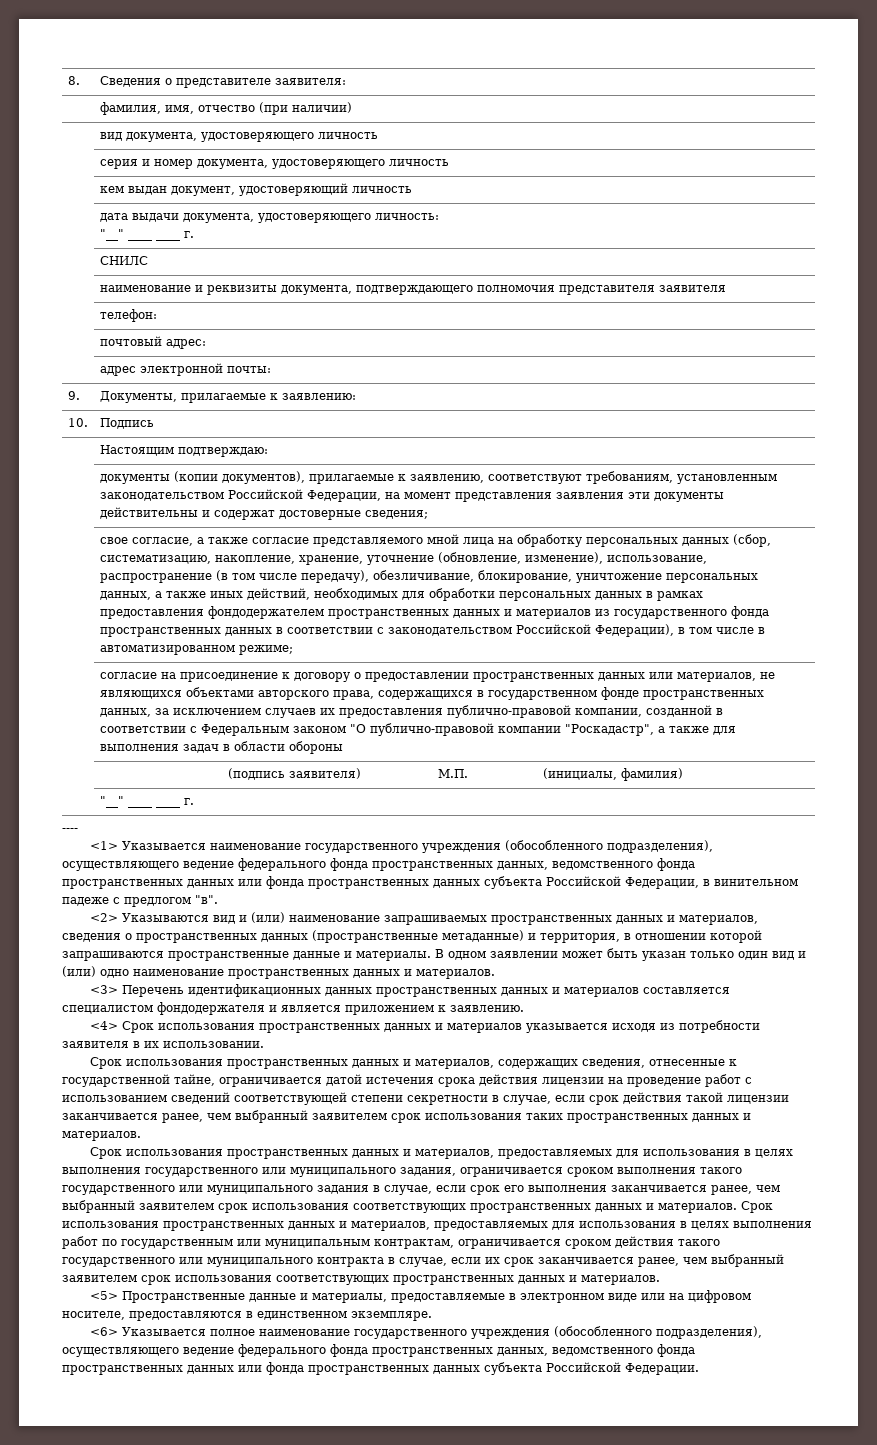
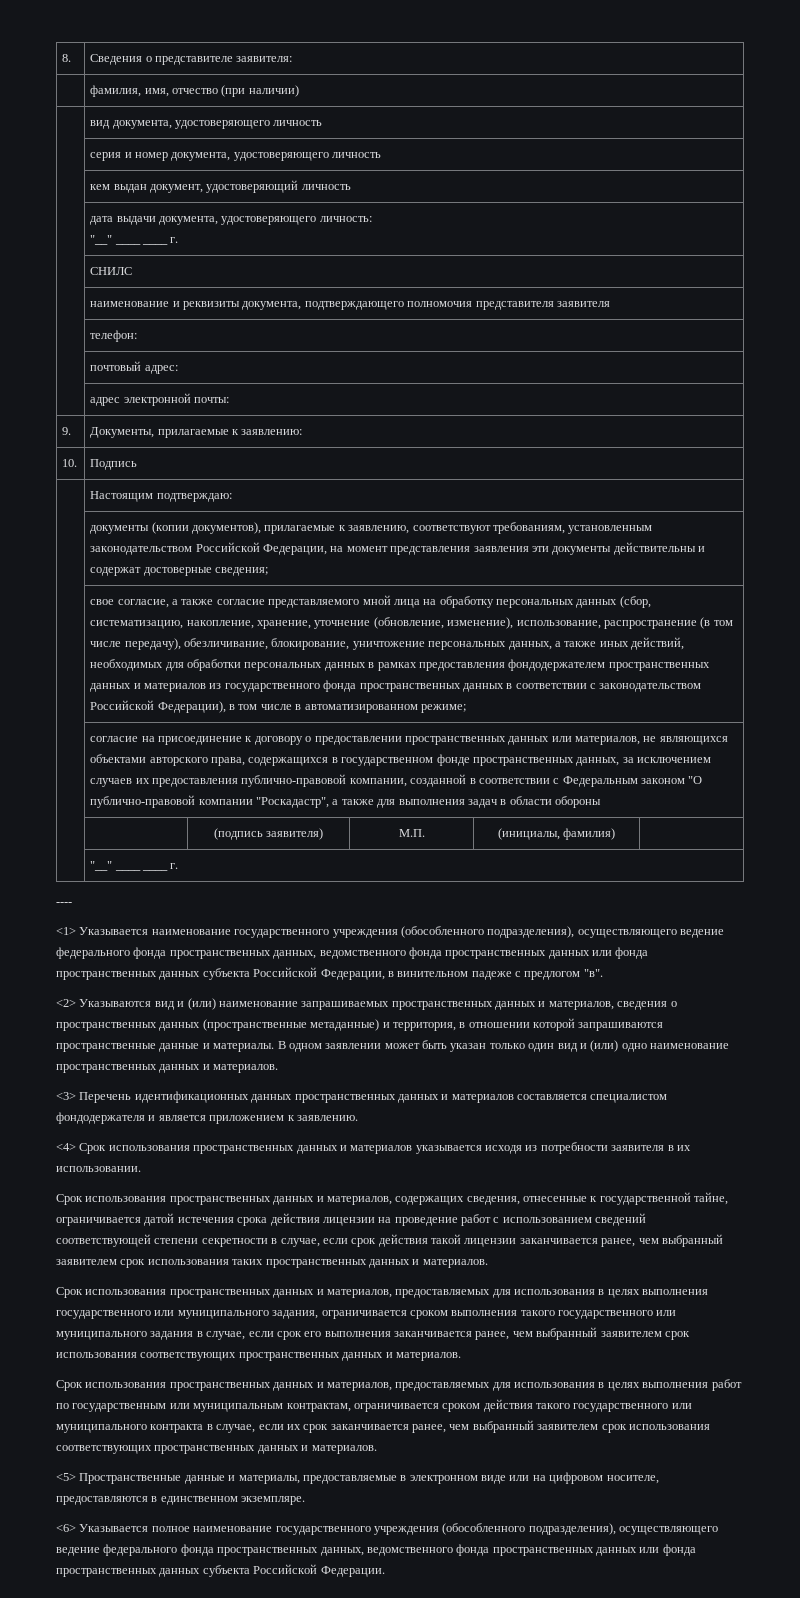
- Срок использования пространственных данных и материалов, предоставляемых для использования в целях выполнения государственного или муниципального задания, ограничивается сроком выполнения такого государственного или муниципального задания в случае, если срок его выполнения заканчивается ранее, чем выбранный заявителем срок использования соответствующих пространственных данных и материалов. Срок использования пространственных данных и материалов, предоставляемых для использования в целях выполнения работ по государственным или муниципальным контрактам, ограничивается сроком действия такого государственного или муниципального контракта в случае, если их срок заканчивается ранее, чем выбранный заявителем срок использования соответствующих пространственных данных и материалов.
+ Срок использования пространственных данных и материалов, предоставляемых для использования в целях выполнения государственного или муниципального задания, ограничивается сроком выполнения такого государственного или муниципального задания в случае, если срок его выполнения заканчивается ранее, чем выбранный заявителем срок использования соответствующих пространственных данных и материалов.
+ Срок использования пространственных данных и материалов, предоставляемых для использования в целях выполнения работ по государственным или муниципальным контрактам, ограничивается сроком действия такого государственного или муниципального контракта в случае, если их срок заканчивается ранее, чем выбранный заявителем срок использования соответствующих пространственных данных и материалов.

